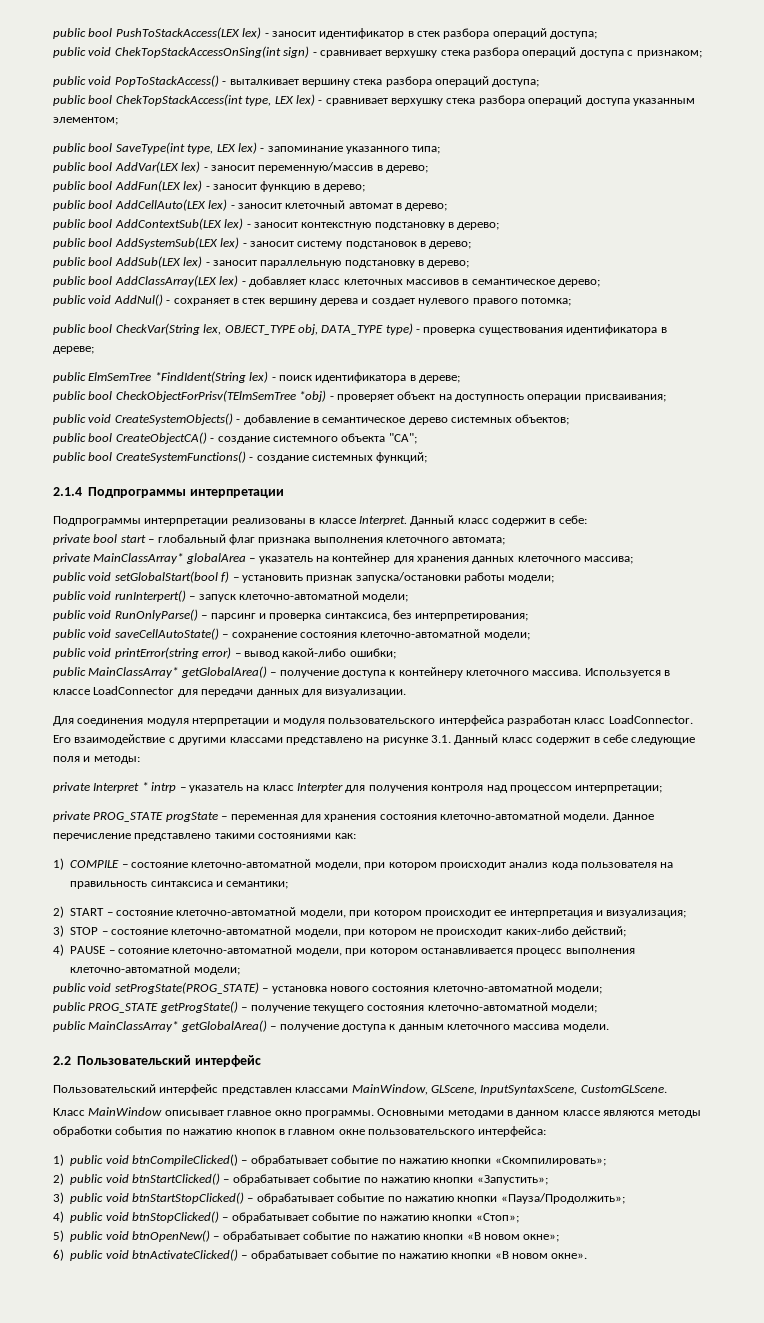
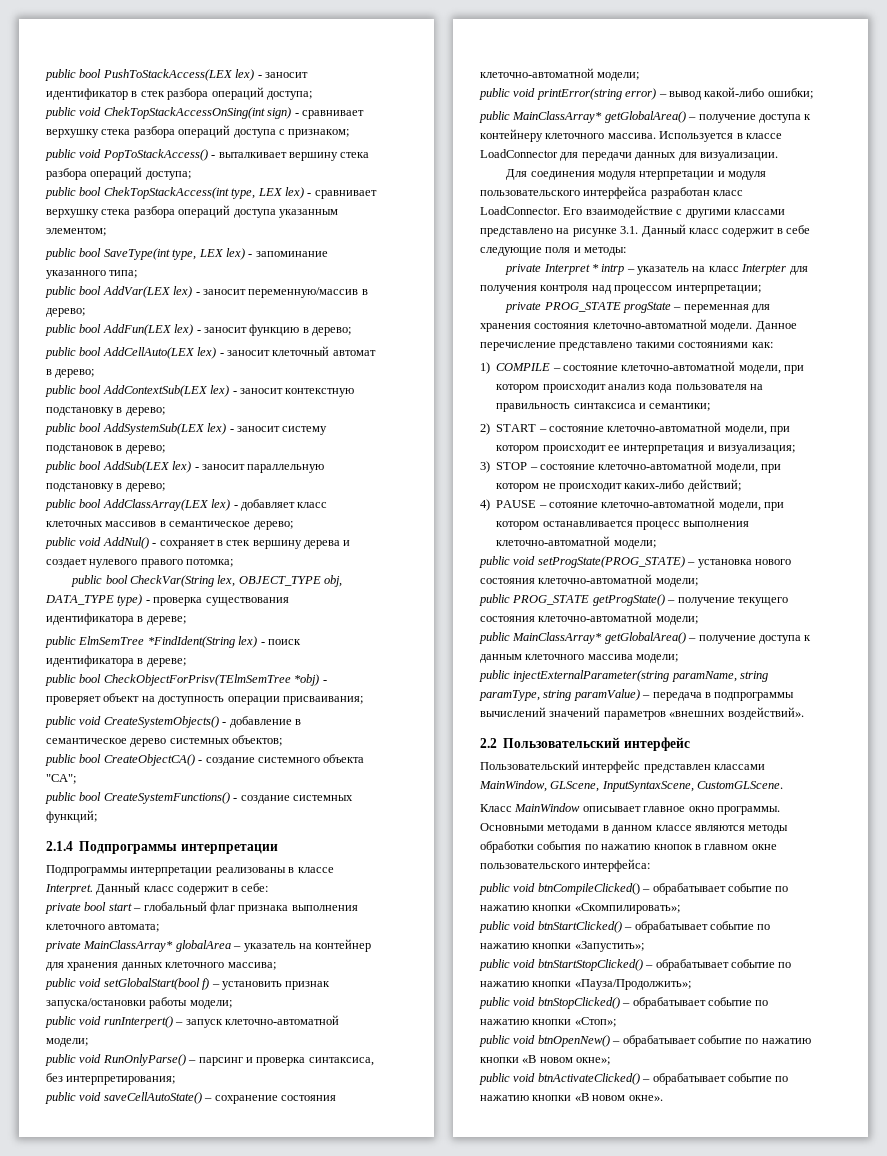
- public MainClassArray* getGlobalArea() – получение доступа к данным клеточного массива модели.
+ public MainClassArray* getGlobalArea() – получение доступа к данным клеточного массива модели;
+ public injectExternalParameter(string paramName, string paramType, string paramValue) – передача в подпрограммы вычислений значений параметров «внешних воздействий».
- 1) public void btnCompileClicked() – обрабатывает событие по нажатию кнопки «Cкомпилировать»;
+ public void btnCompileClicked() – обрабатывает событие по нажатию кнопки «Cкомпилировать»;
- 2) public void btnStartClicked() – обрабатывает событие по нажатию кнопки «Запустить»;
+ public void btnStartClicked() – обрабатывает событие по нажатию кнопки «Запустить»;
- 3) public void btnStartStopClicked() – обрабатывает событие по нажатию кнопки «Пауза/Продолжить»;
+ public void btnStartStopClicked() – обрабатывает событие по нажатию кнопки «Пауза/Продолжить»;
- 4) public void btnStopClicked() – обрабатывает событие по нажатию кнопки «Стоп»;
+ public void btnStopClicked() – обрабатывает событие по нажатию кнопки «Стоп»;
- 5) public void btnOpenNew() – обрабатывает событие по нажатию кнопки «В новом окне»;
+ public void btnOpenNew() – обрабатывает событие по нажатию кнопки «В новом окне»;
- 6) public void btnActivateClicked() – обрабатывает событие по нажатию кнопки «В новом окне».
+ public void btnActivateClicked() – обрабатывает событие по нажатию кнопки «В новом окне».

